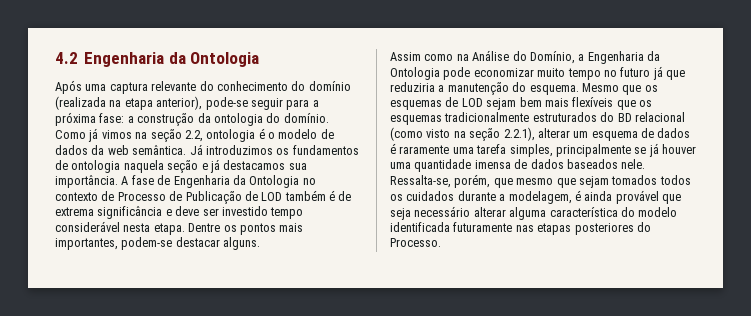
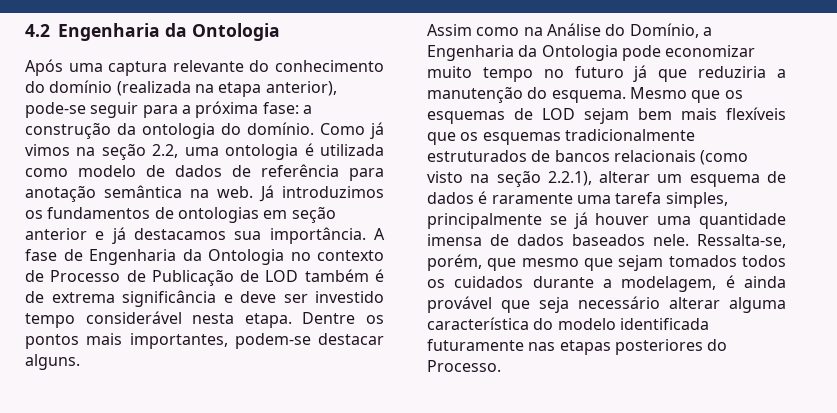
- Como já vimos na seção 2.2, ontologia é o modelo de dados da web semântica.
+ Como já vimos na seção 2.2, uma ontologia é utilizada como modelo de dados de referência para anotação semântica na web.
- Já introduzimos os fundamentos de ontologia naquela seção e já destacamos sua importância.
+ Já introduzimos os fundamentos de ontologias em seção anterior e já destacamos sua importância.
- Mesmo que os esquemas de LOD sejam bem mais flexíveis que os esquemas tradicionalmente estruturados do BD relacional (como visto na seção 2.2.1), alterar um esquema de dados é raramente uma tarefa simples, principalmente se já houver uma quantidade imensa de dados baseados nele.
+ Mesmo que os esquemas de LOD sejam bem mais flexíveis que os esquemas tradicionalmente estruturados de bancos relacionais (como visto na seção 2.2.1), alterar um esquema de dados é raramente uma tarefa simples, principalmente se já houver uma quantidade imensa de dados baseados nele.

